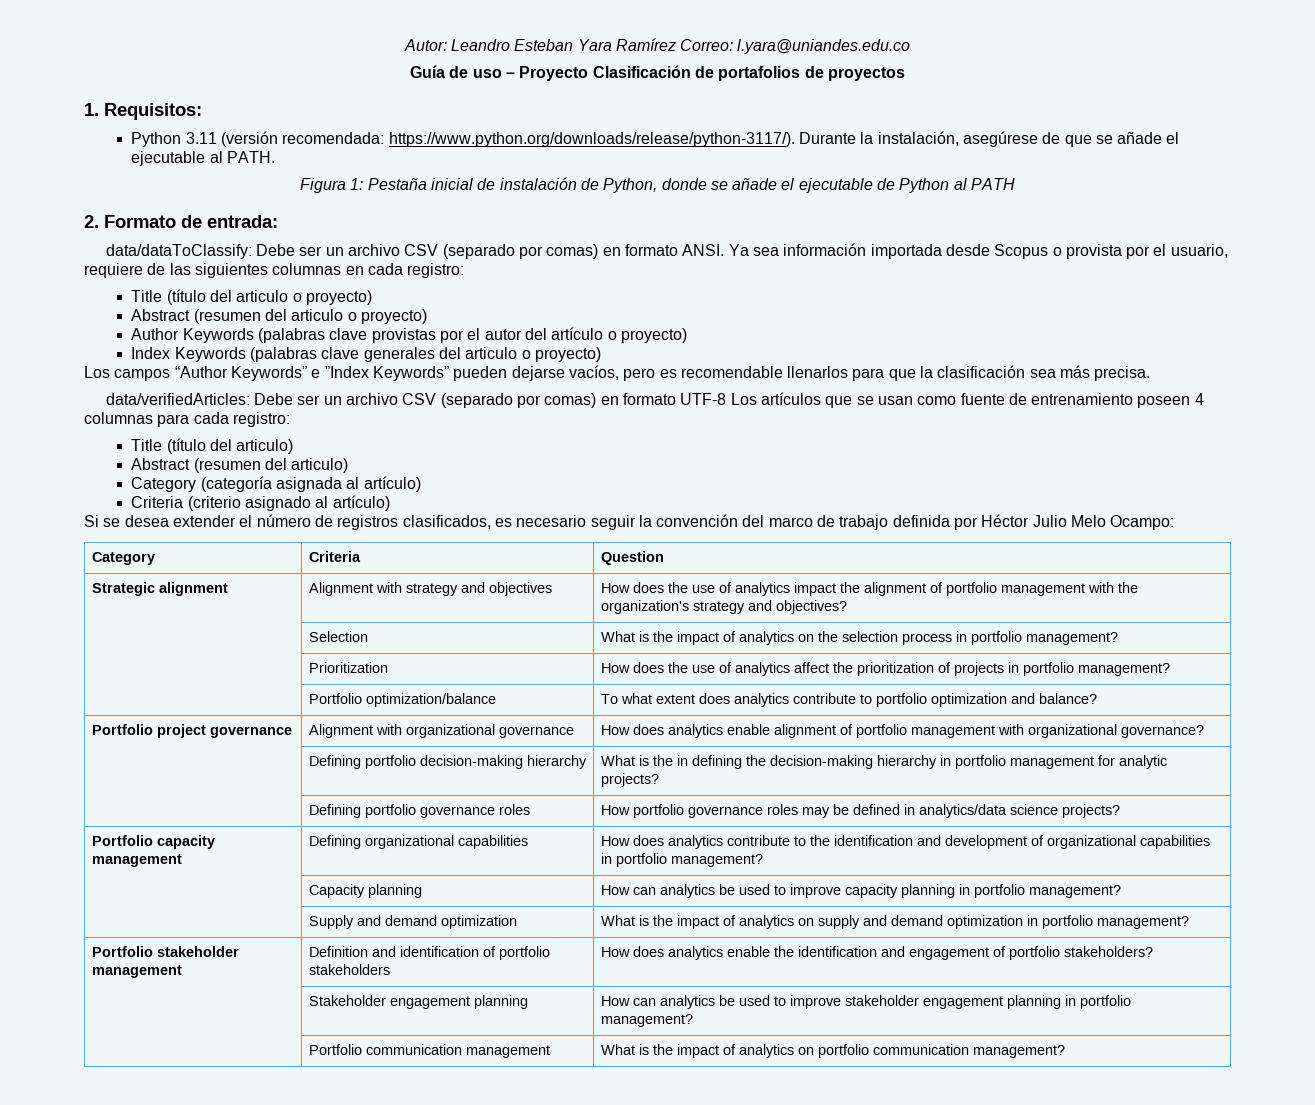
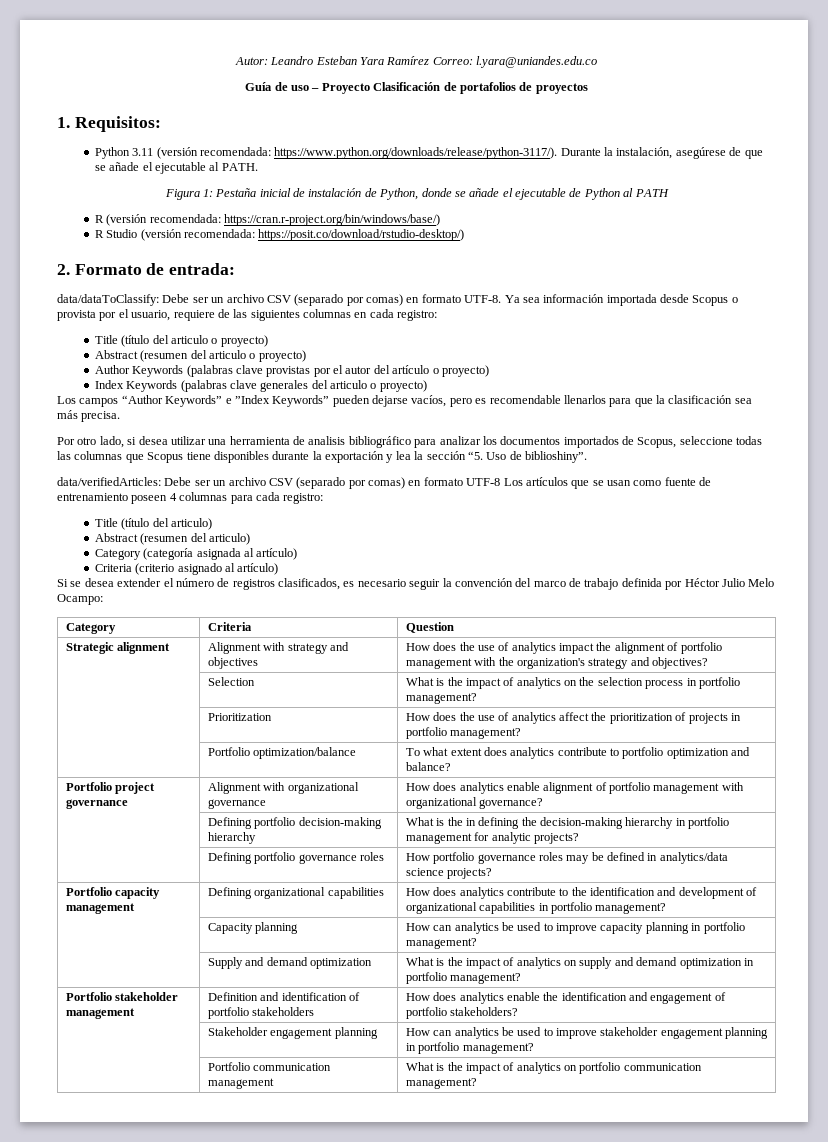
+ R (versión recomendada: https://cran.r-project.org/bin/windows/base/)
+ R Studio (versión recomendada: https://posit.co/download/rstudio-desktop/)
- data/dataToClassify: Debe ser un archivo CSV (separado por comas) en formato ANSI.
+ data/dataToClassify: Debe ser un archivo CSV (separado por comas) en formato UTF-8.
+ Por otro lado, si desea utilizar una herramienta de analisis bibliográfico para analizar los documentos importados de Scopus, seleccione todas las columnas que Scopus tiene disponibles durante la exportación y lea la sección “5. Uso de biblioshiny”.

